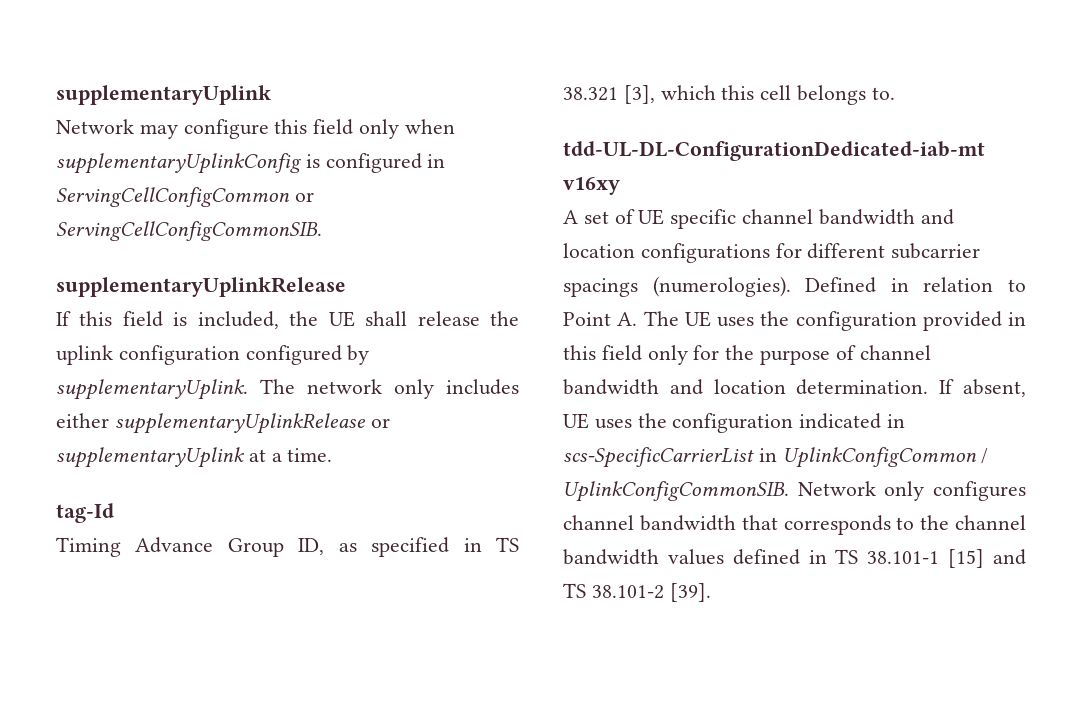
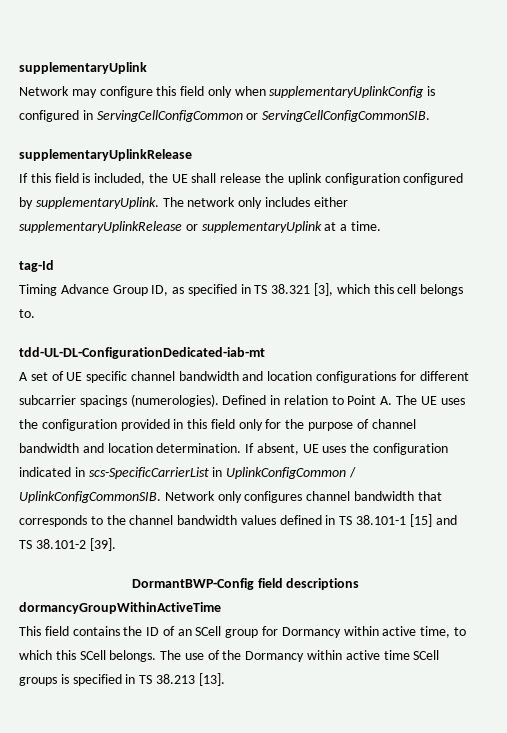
- tdd-UL-DL-ConfigurationDedicated-iab-mt v16xy
+ tdd-UL-DL-ConfigurationDedicated-iab-mt
+ DormantBWP-Config field descriptions
+ dormancyGroupWithinActiveTime
+ This field contains the ID of an SCell group for Dormancy within active time, to which this SCell belongs. The use of the Dormancy within active time SCell groups is specified in TS 38.213 [13].

